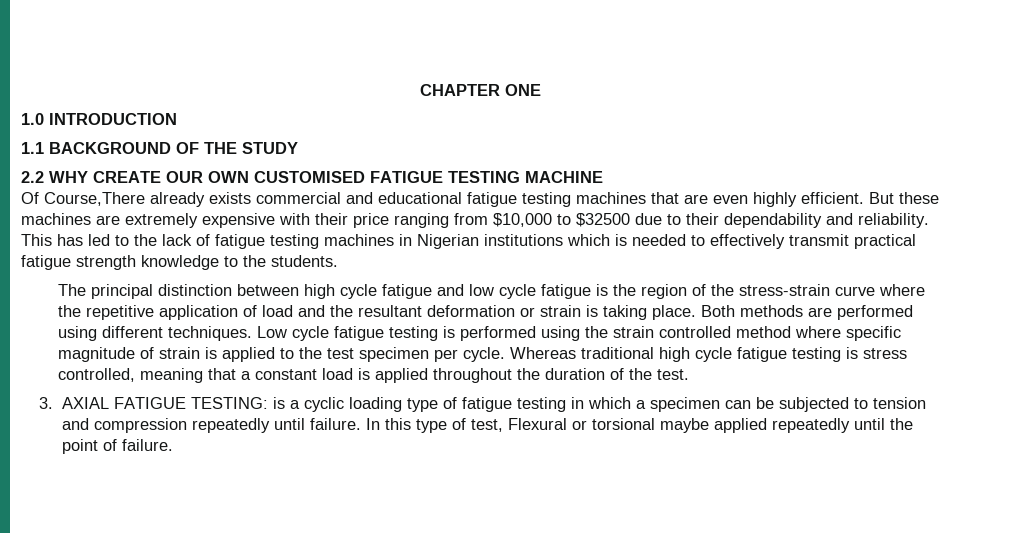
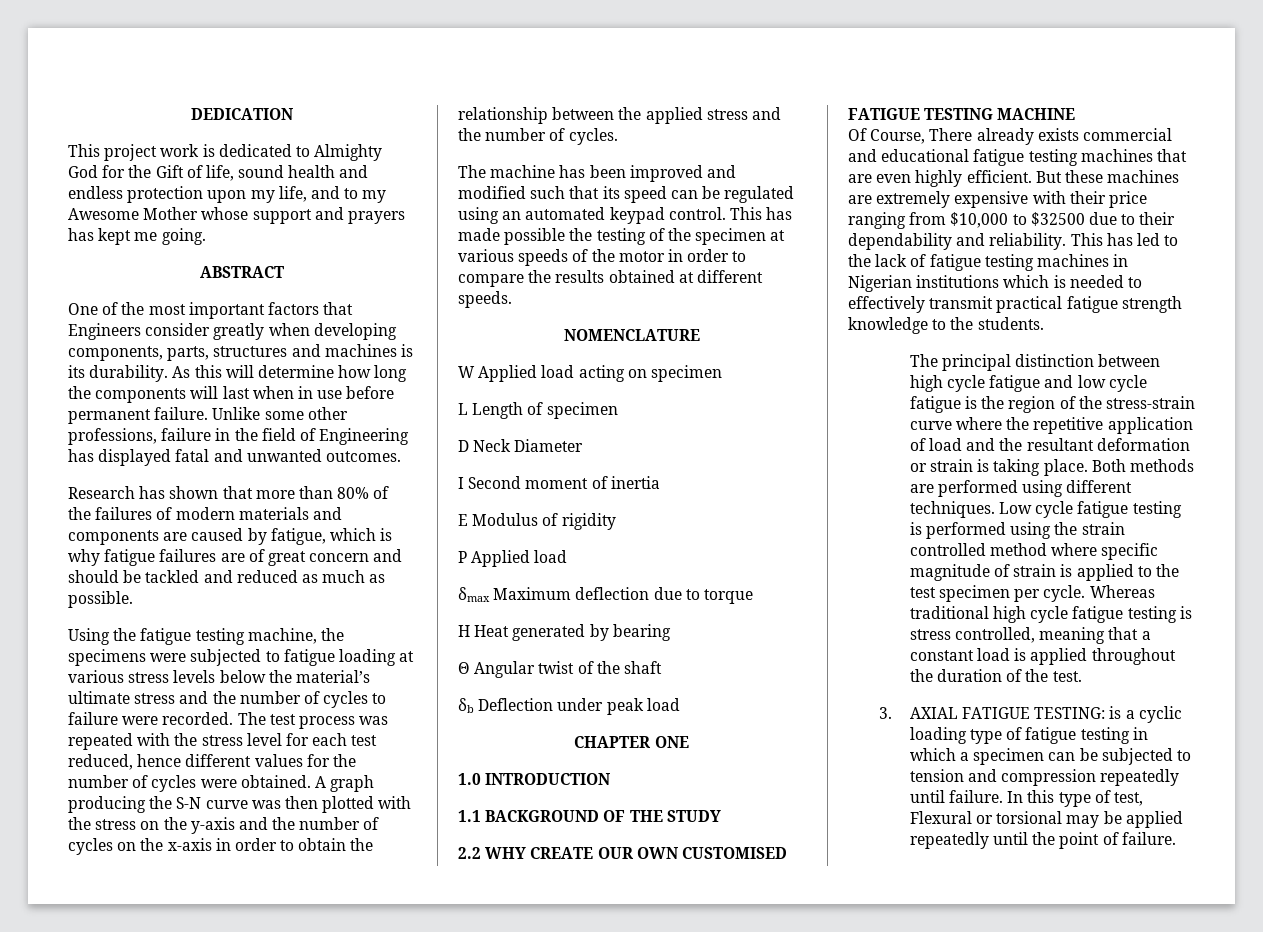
+ DEDICATION
+ This project work is dedicated to Almighty God for the Gift of life, sound health and endless protection upon my life, and to my Awesome Mother whose support and prayers has kept me going.
+ ABSTRACT
+ One of the most important factors that Engineers consider greatly when developing components, parts, structures and machines is its durability. As this will determine how long the components will last when in use before permanent failure. Unlike some other professions, failure in the field of Engineering has displayed fatal and unwanted outcomes.
+ Research has shown that more than 80% of the failures of modern materials and components are caused by fatigue, which is why fatigue failures are of great concern and should be tackled and reduced as much as possible.
+ Using the fatigue testing machine, the specimens were subjected to fatigue loading at various stress levels below the material’s ultimate stress and the number of cycles to failure were recorded. The test process was repeated with the stress level for each test reduced, hence different values for the number of cycles were obtained. A graph producing the S-N curve was then plotted with the stress on the y-axis and the number of cycles on the x-axis in order to obtain the relationship between the applied stress and the number of cycles.
+ The machine has been improved and modified such that its speed can be regulated using an automated keypad control. This has made possible the testing of the specimen at various speeds of the motor in order to compare the results obtained at different speeds.
+ NOMENCLATURE
+ W Applied load acting on specimen
+ L Length of specimen
+ D Neck Diameter
+ I Second moment of inertia
+ E Modulus of rigidity
+ P Applied load
+ δmax Maximum deflection due to torque
+ H Heat generated by bearing
+ Θ Angular twist of the shaft
+ δb Deflection under peak load
- Of Course,There already exists commercial and educational fatigue testing machines that are even highly efficient.
+ Of Course, There already exists commercial and educational fatigue testing machines that are even highly efficient.
- In this type of test, Flexural or torsional maybe applied repeatedly until the point of failure.
+ In this type of test, Flexural or torsional may be applied repeatedly until the point of failure.

